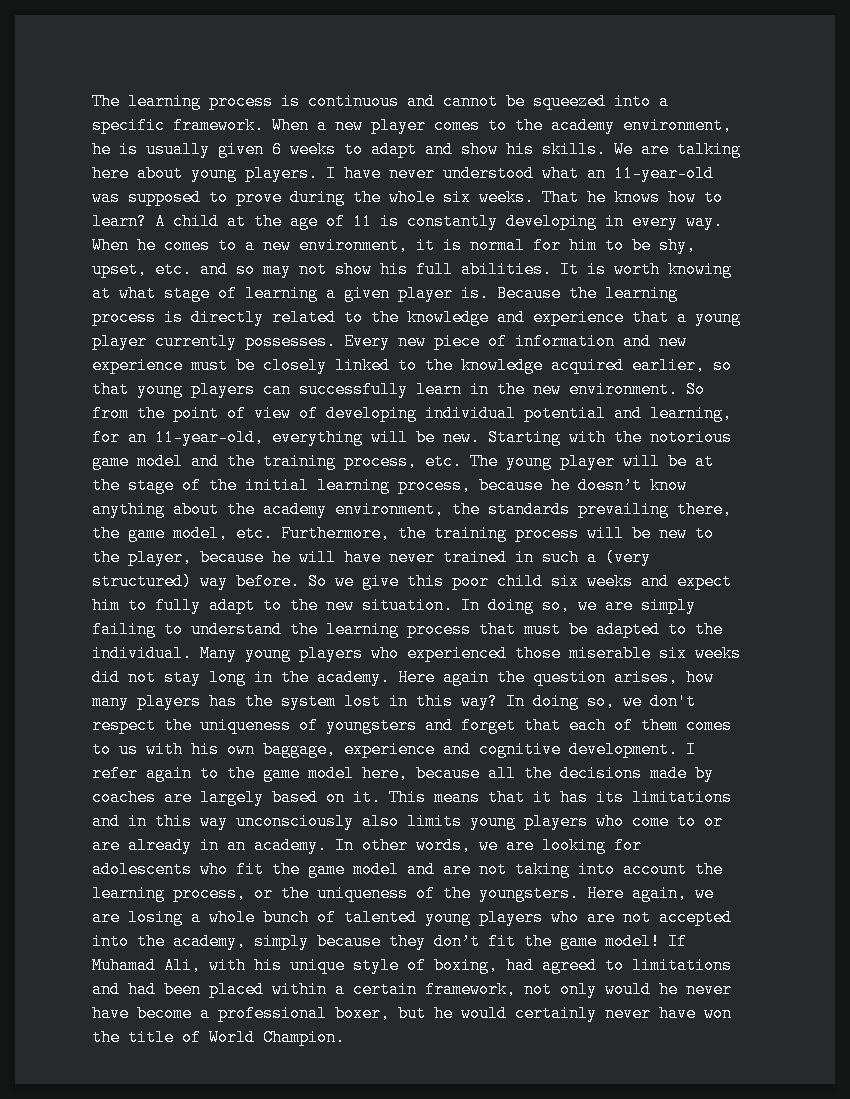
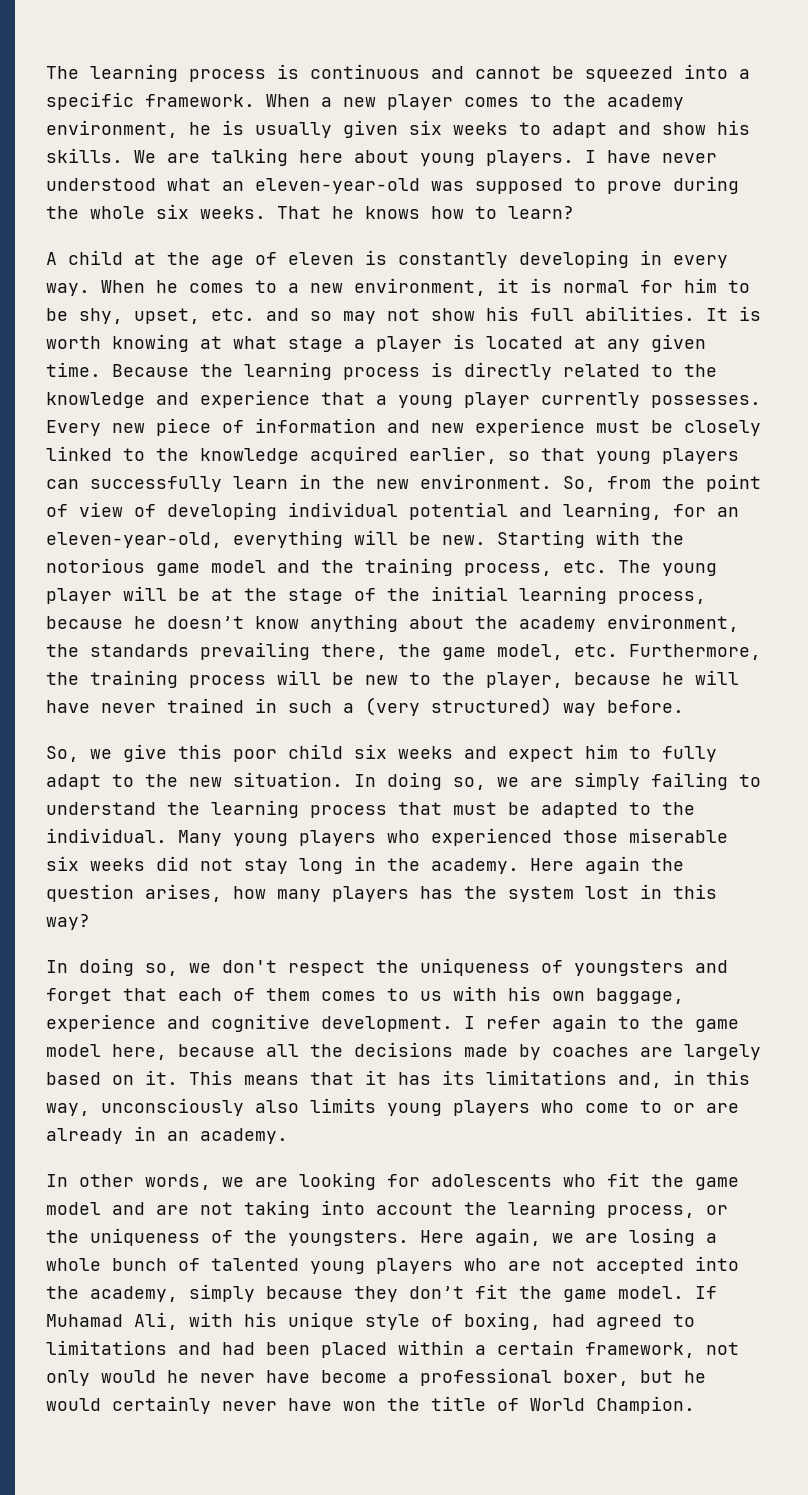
- When a new player comes to the academy environment, he is usually given 6 weeks to adapt and show his skills.
+ When a new player comes to the academy environment, he is usually given six weeks to adapt and show his skills.
- I have never understood what an 11-year-old was supposed to prove during the whole six weeks.
+ I have never understood what an eleven-year-old was supposed to prove during the whole six weeks.
- That he knows how to learn? A child at the age of 11 is constantly developing in every way.
+ That he knows how to learn?
+ A child at the age of eleven is constantly developing in every way.
- It is worth knowing at what stage of learning a given player is.
+ It is worth knowing at what stage a player is located at any given time.
- So from the point of view of developing individual potential and learning, for an 11-year-old, everything will be new.
+ So, from the point of view of developing individual potential and learning, for an eleven-year-old, everything will be new.
- Starting with the notorious game model and the training process, etc. The young player will be at the stage of the initial learning process, because he doesn’t know anything about the academy environment, the standards prevailing there, the game model, etc. Furthermore, the training process will be new to the player, because he will have never trained in such a (very structured) way before. So we give this poor child six weeks and expect him to fully adapt to the new situation.
+ Starting with the notorious game model and the training process, etc. The young player will be at the stage of the initial learning process, because he doesn’t know anything about the academy environment, the standards prevailing there, the game model, etc. Furthermore, the training process will be new to the player, because he will have never trained in such a (very structured) way before.
+ So, we give this poor child six weeks and expect him to fully adapt to the new situation.
- Here again the question arises, how many players has the system lost in this way? In doing so, we don't respect the uniqueness of youngsters and forget that each of them comes to us with his own baggage, experience and cognitive development.
+ Here again the question arises, how many players has the system lost in this way?
+ In doing so, we don't respect the uniqueness of youngsters and forget that each of them comes to us with his own baggage, experience and cognitive development.
- This means that it has its limitations and in this way unconsciously also limits young players who come to or are already in an academy. In other words, we are looking for adolescents who fit the game model and are not taking into account the learning process, or the uniqueness of the youngsters.
+ This means that it has its limitations and, in this way, unconsciously also limits young players who come to or are already in an academy.
+ In other words, we are looking for adolescents who fit the game model and are not taking into account the learning process, or the uniqueness of the youngsters.
- Here again, we are losing a whole bunch of talented young players who are not accepted into the academy, simply because they don’t fit the game model!
+ Here again, we are losing a whole bunch of talented young players who are not accepted into the academy, simply because they don’t fit the game model.

